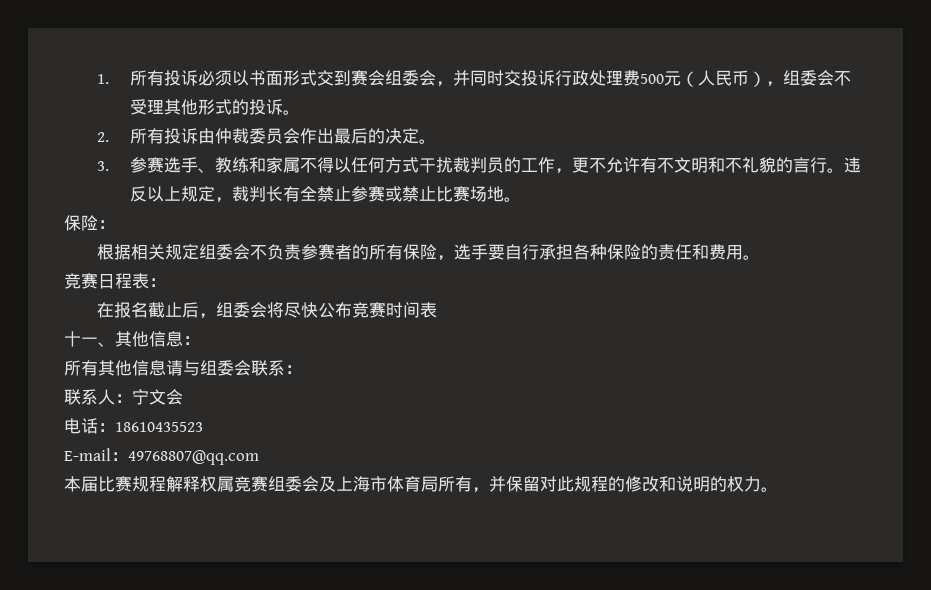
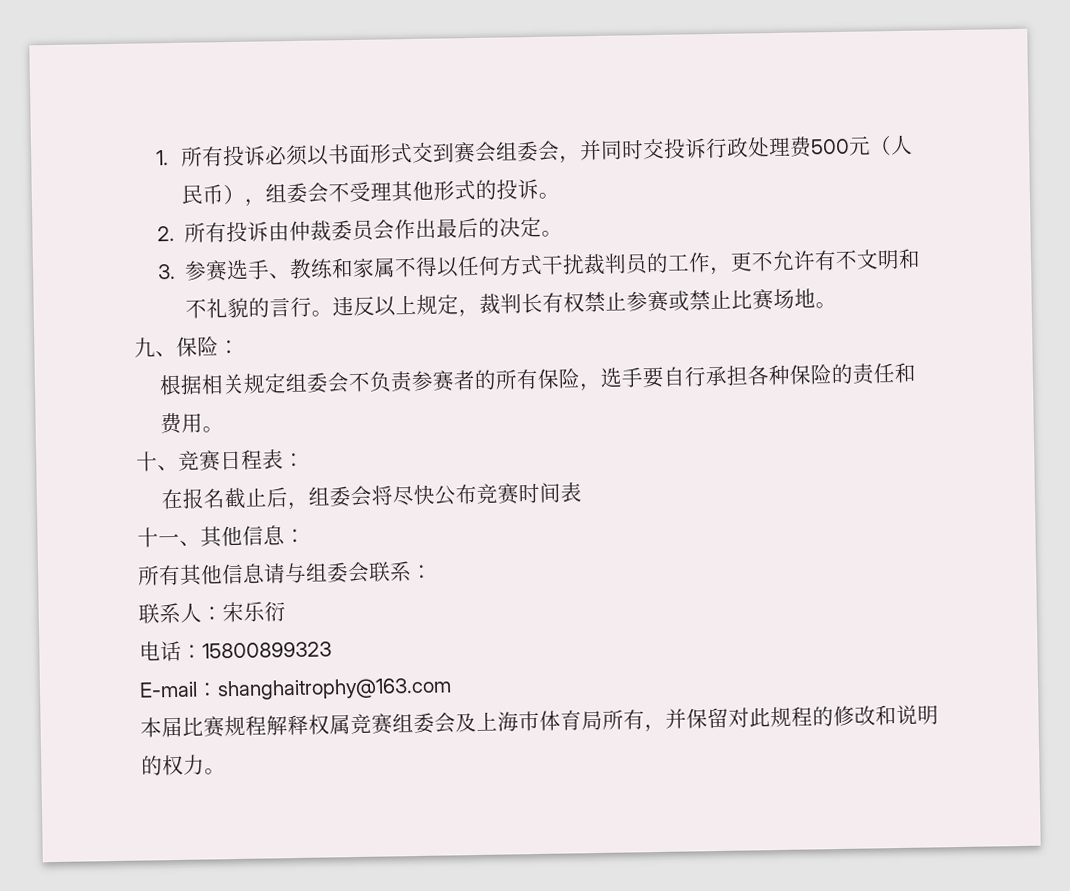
- 违反以上规定，裁判长有全禁止参赛或禁止比赛场地。
+ 违反以上规定，裁判长有权禁止参赛或禁止比赛场地。
- 保险：
+ 九、保险：
- 竞赛日程表：
+ 十、竞赛日程表：
- 联系人：宁文会
+ 联系人：宋乐衍
- 电话：18610435523
+ 电话：15800899323
- E-mail：49768807@qq.com
+ E-mail：shanghaitrophy@163.com

